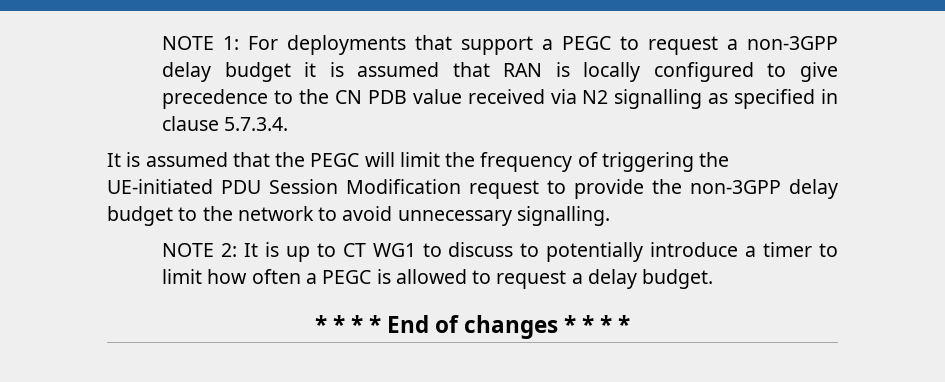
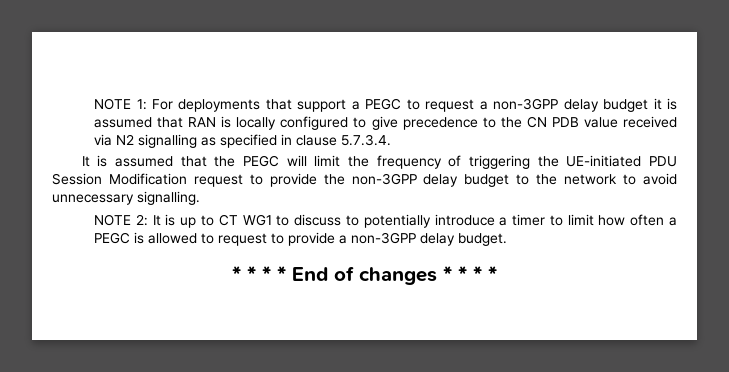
- NOTE 2: It is up to CT WG1 to discuss to potentially introduce a timer to limit how often a PEGC is allowed to request a delay budget.
+ NOTE 2: It is up to CT WG1 to discuss to potentially introduce a timer to limit how often a PEGC is allowed to request to provide a non-3GPP delay budget.

